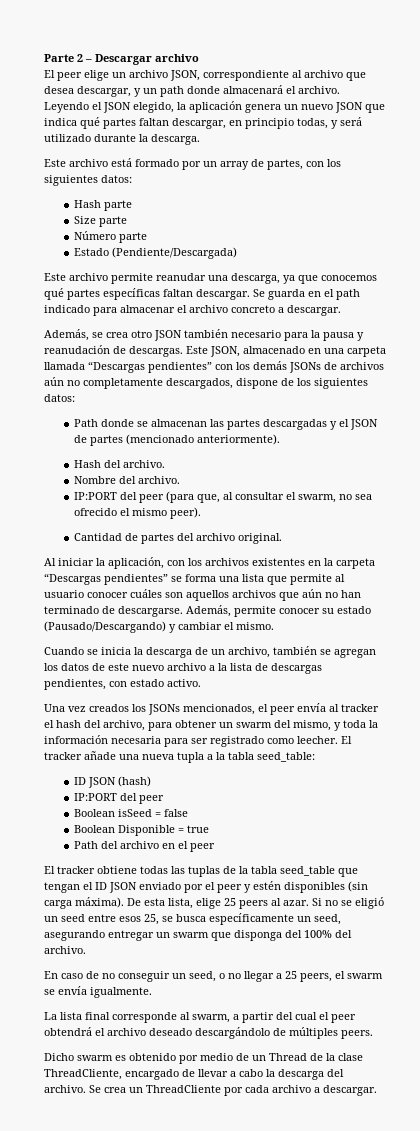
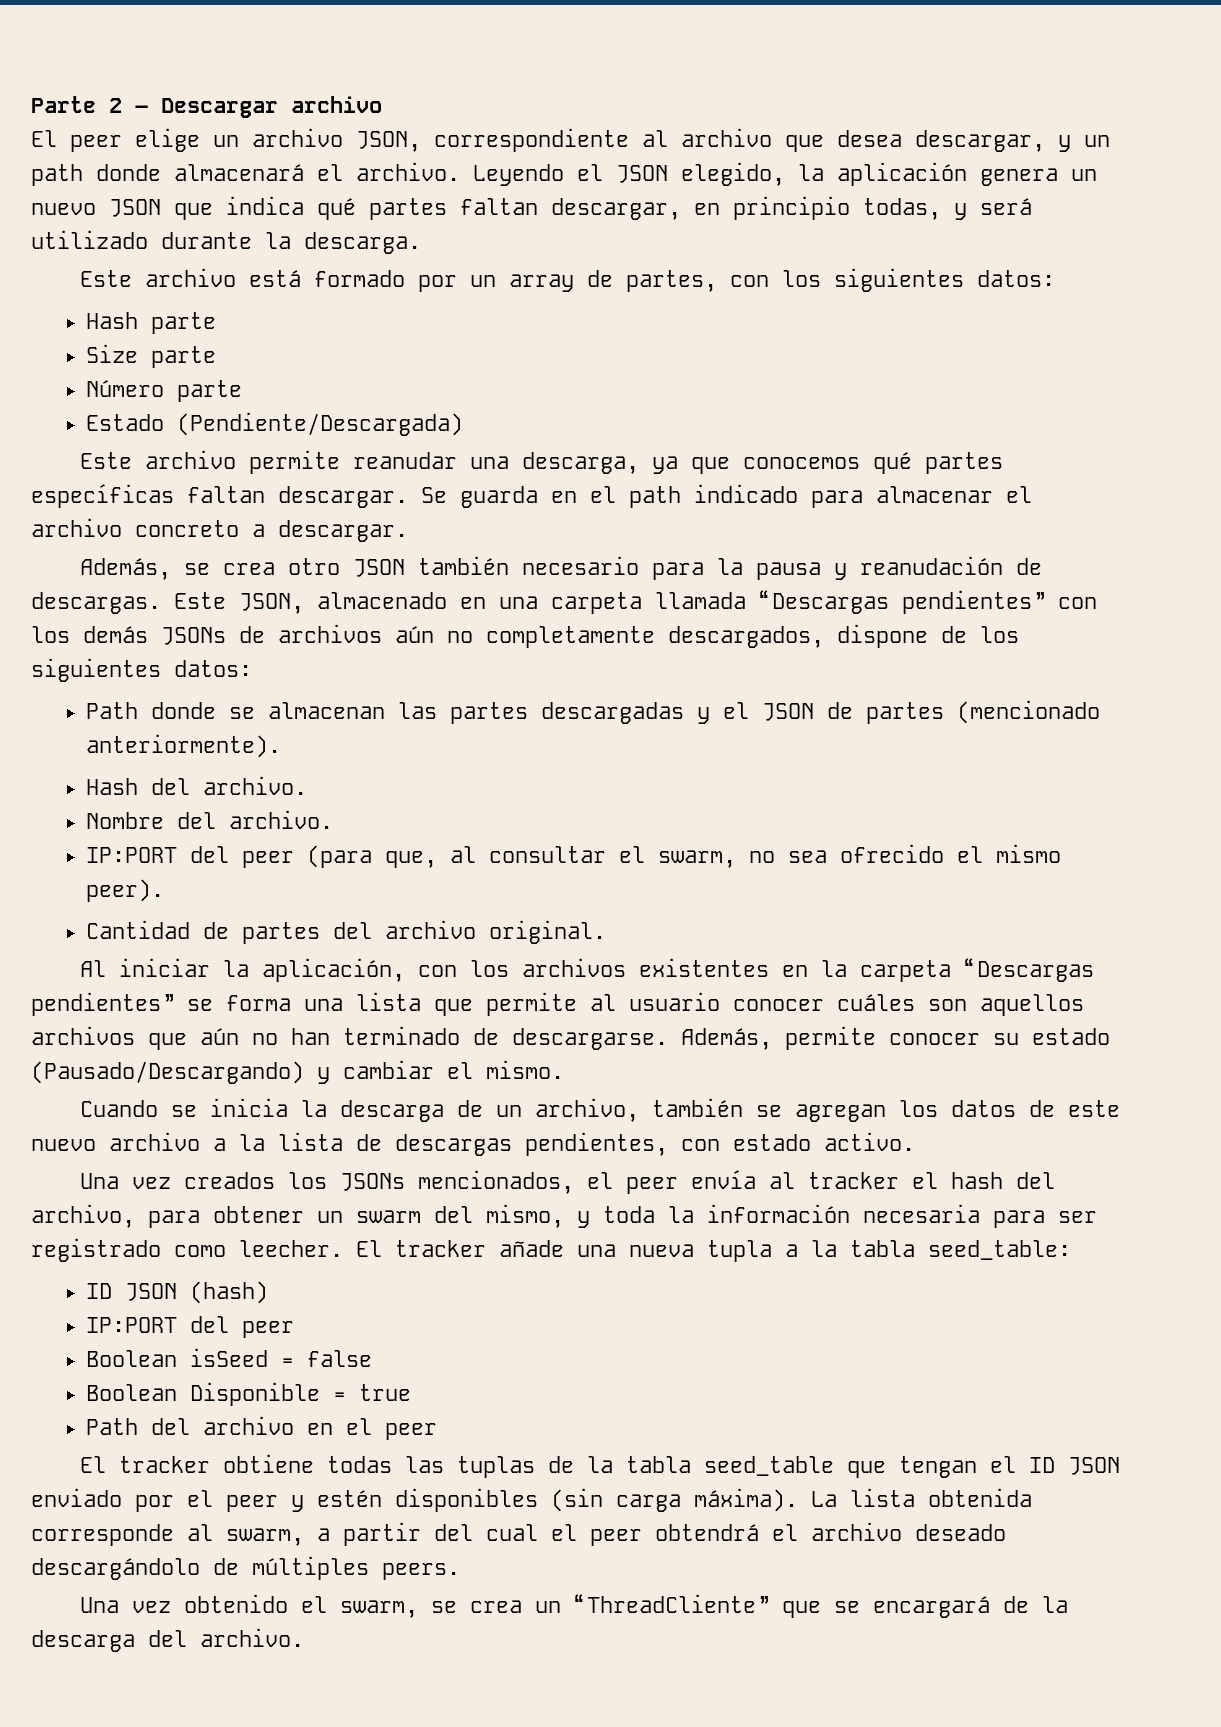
- El tracker obtiene todas las tuplas de la tabla seed_table que tengan el ID JSON enviado por el peer y estén disponibles (sin carga máxima). De esta lista, elige 25 peers al azar. Si no se eligió un seed entre esos 25, se busca específicamente un seed, asegurando entregar un swarm que disponga del 100% del archivo.
- En caso de no conseguir un seed, o no llegar a 25 peers, el swarm se envía igualmente.
- La lista final corresponde al swarm, a partir del cual el peer obtendrá el archivo deseado descargándolo de múltiples peers.
+ El tracker obtiene todas las tuplas de la tabla seed_table que tengan el ID JSON enviado por el peer y estén disponibles (sin carga máxima). La lista obtenida corresponde al swarm, a partir del cual el peer obtendrá el archivo deseado descargándolo de múltiples peers.
- Dicho swarm es obtenido por medio de un Thread de la clase ThreadCliente, encargado de llevar a cabo la descarga del archivo. Se crea un ThreadCliente por cada archivo a descargar.
+ Una vez obtenido el swarm, se crea un “ThreadCliente” que se encargará de la descarga del archivo.

